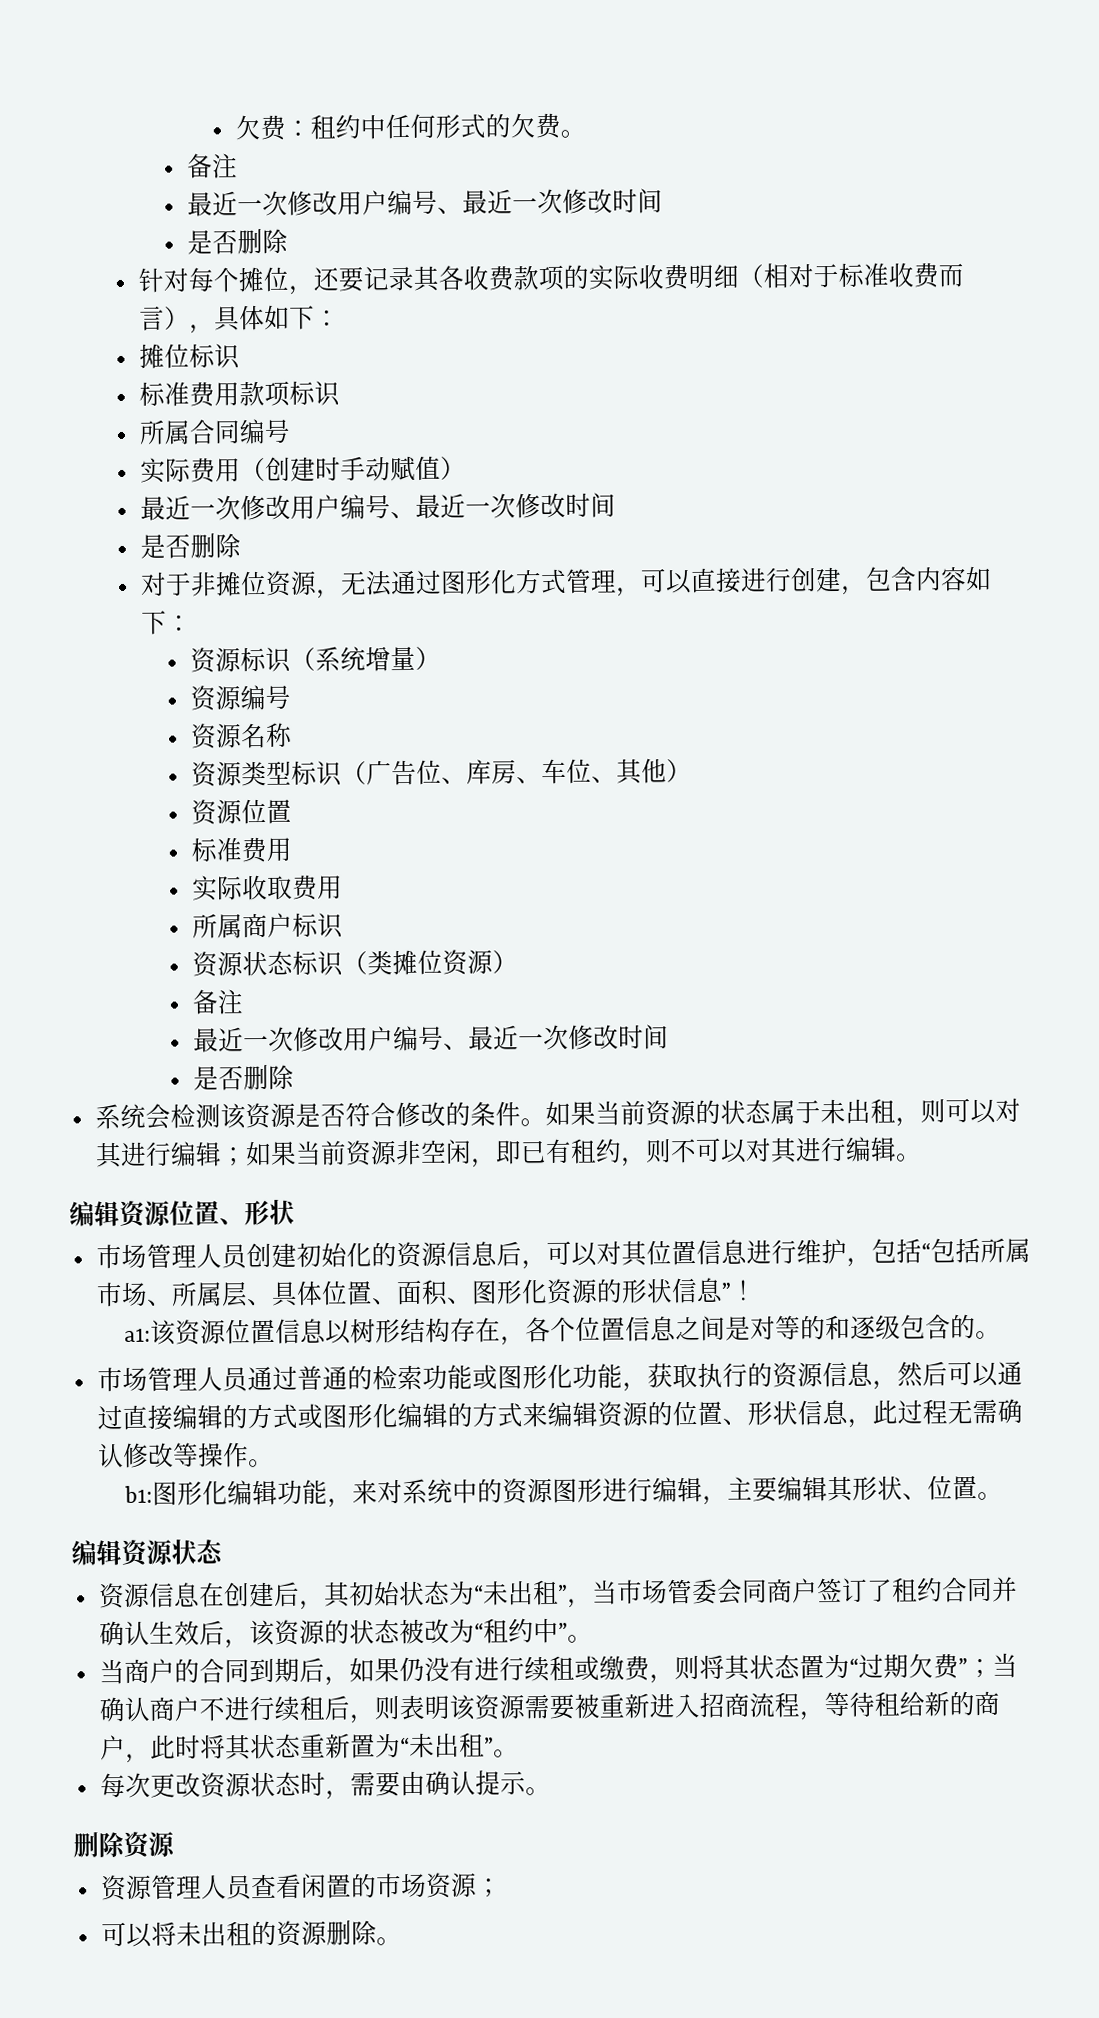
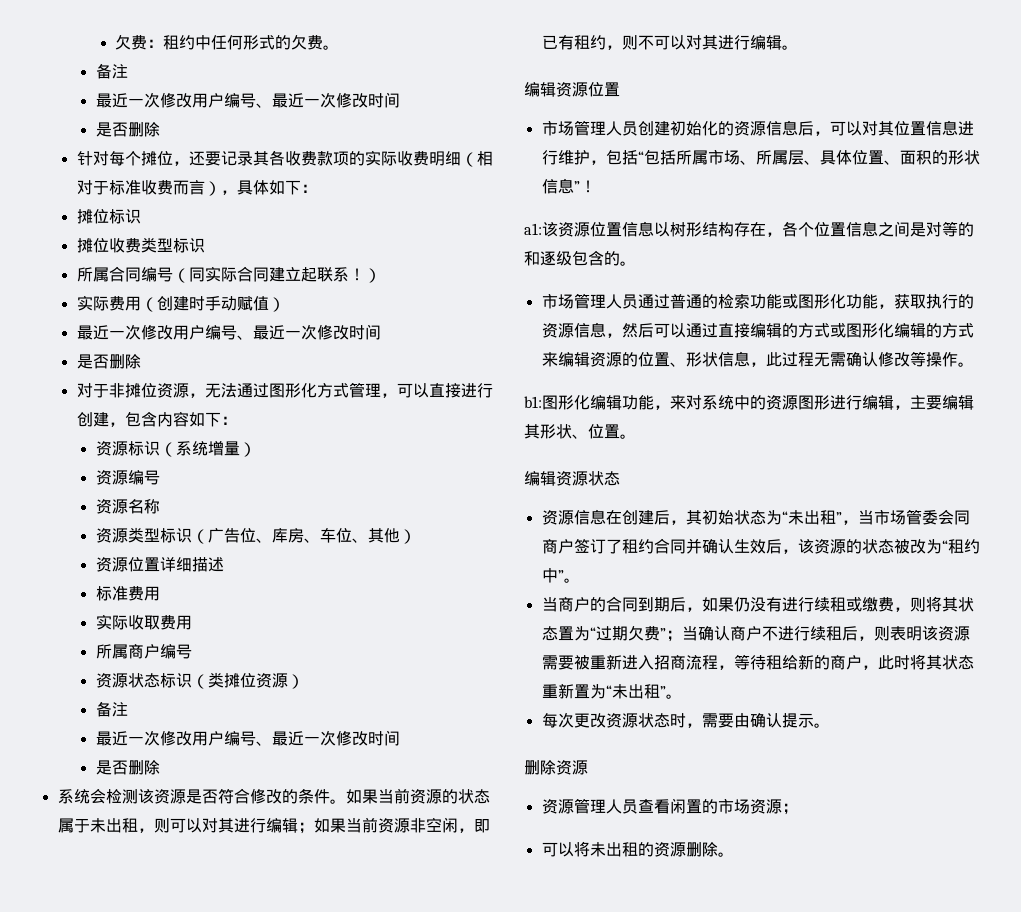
- 标准费用款项标识
+ 摊位收费类型标识
- 所属合同编号
+ 所属合同编号（同实际合同建立起联系！）
  资源类型标识（广告位、库房、车位、其他）
- 资源位置
+ 资源位置详细描述
- 所属商户标识
+ 所属商户编号
- 编辑资源位置、形状
+ 编辑资源位置
- 市场管理人员创建初始化的资源信息后，可以对其位置信息进行维护，包括“包括所属市场、所属层、具体位置、面积、图形化资源的形状信息”！
+ 市场管理人员创建初始化的资源信息后，可以对其位置信息进行维护，包括“包括所属市场、所属层、具体位置、面积的形状信息”！

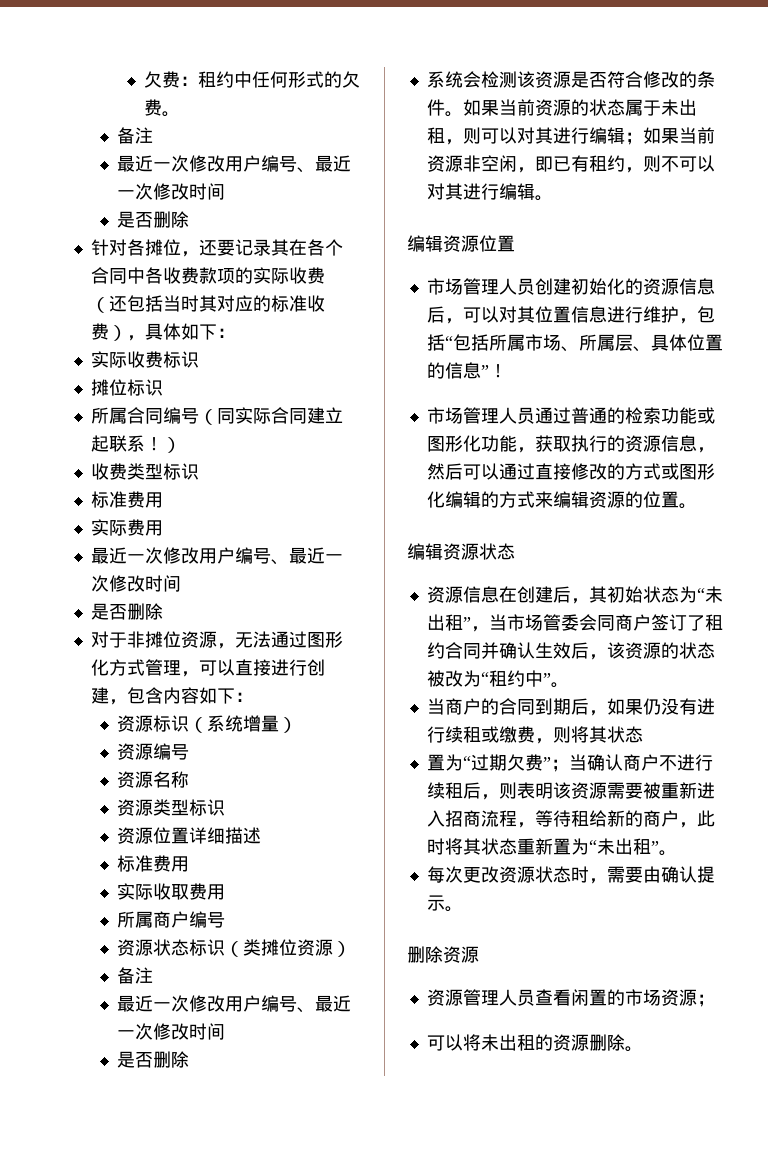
- 针对每个摊位，还要记录其各收费款项的实际收费明细（相对于标准收费而言），具体如下：
+ 针对各摊位，还要记录其在各个合同中各收费款项的实际收费（还包括当时其对应的标准收费），具体如下：
- 摊位标识
+ 实际收费标识
- 摊位收费类型标识
+ 摊位标识
- 实际费用（创建时手动赋值）
+ 收费类型标识
+ 标准费用
+ 实际费用
- 资源类型标识（广告位、库房、车位、其他）
+ 资源类型标识
- 市场管理人员创建初始化的资源信息后，可以对其位置信息进行维护，包括“包括所属市场、所属层、具体位置、面积的形状信息”！
+ 市场管理人员创建初始化的资源信息后，可以对其位置信息进行维护，包括“包括所属市场、所属层、具体位置的信息”！
- a1:该资源位置信息以树形结构存在，各个位置信息之间是对等的和逐级包含的。
- 市场管理人员通过普通的检索功能或图形化功能，获取执行的资源信息，然后可以通过直接编辑的方式或图形化编辑的方式来编辑资源的位置、形状信息，此过程无需确认修改等操作。
- b1:图形化编辑功能，来对系统中的资源图形进行编辑，主要编辑其形状、位置。
+ 市场管理人员通过普通的检索功能或图形化功能，获取执行的资源信息，然后可以通过直接修改的方式或图形化编辑的方式来编辑资源的位置。
- 当商户的合同到期后，如果仍没有进行续租或缴费，则将其状态置为“过期欠费”；当确认商户不进行续租后，则表明该资源需要被重新进入招商流程，等待租给新的商户，此时将其状态重新置为“未出租”。
+ 当商户的合同到期后，如果仍没有进行续租或缴费，则将其状态
+ 置为“过期欠费”；当确认商户不进行续租后，则表明该资源需要被重新进入招商流程，等待租给新的商户，此时将其状态重新置为“未出租”。

